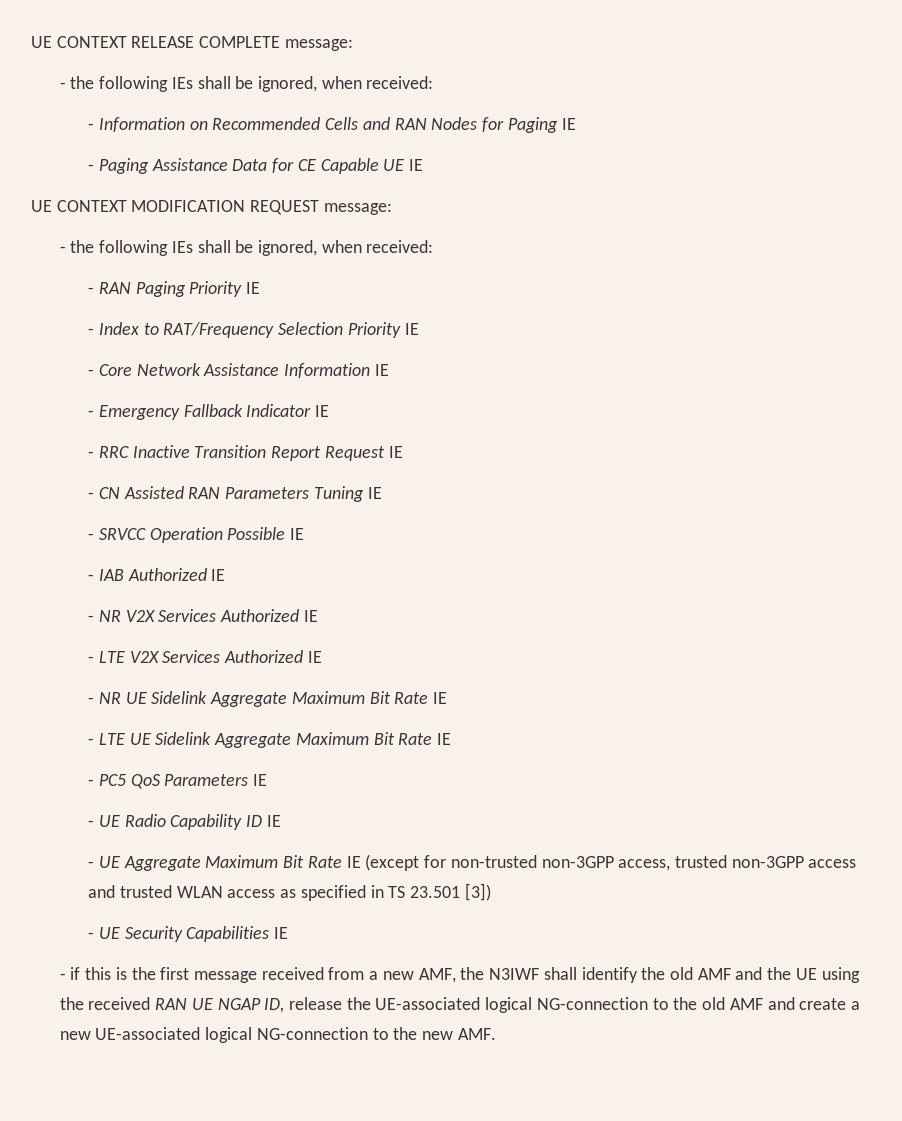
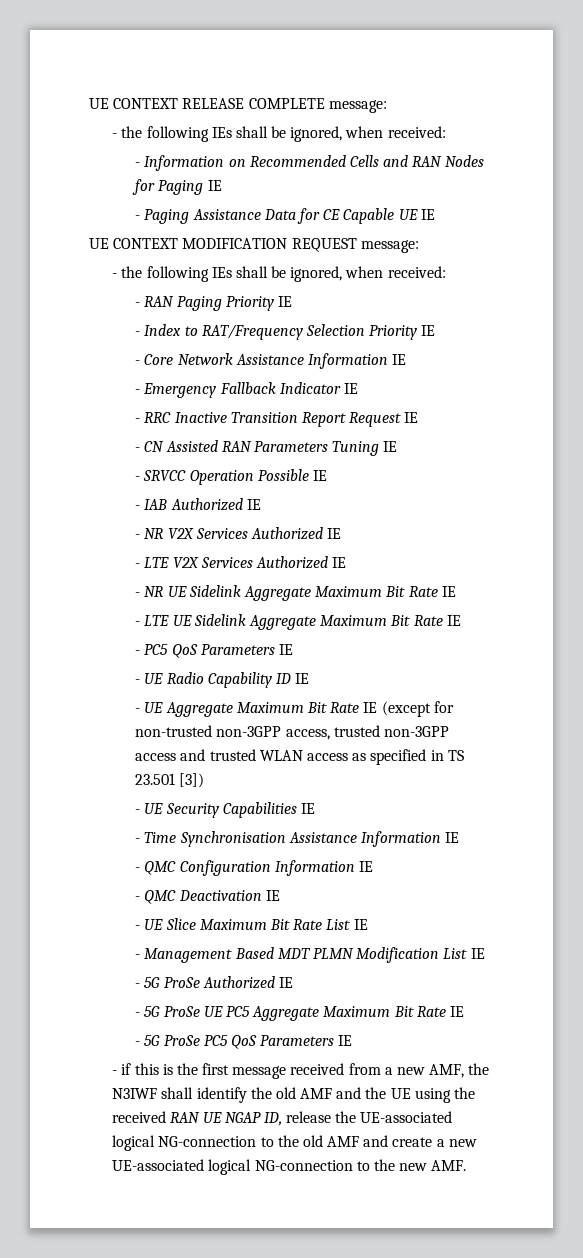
+ - Time Synchronisation Assistance Information IE
+ - QMC Configuration Information IE
+ - QMC Deactivation IE
+ - UE Slice Maximum Bit Rate List IE
+ - Management Based MDT PLMN Modification List IE
+ - 5G ProSe Authorized IE
+ - 5G ProSe UE PC5 Aggregate Maximum Bit Rate IE
+ - 5G ProSe PC5 QoS Parameters IE

